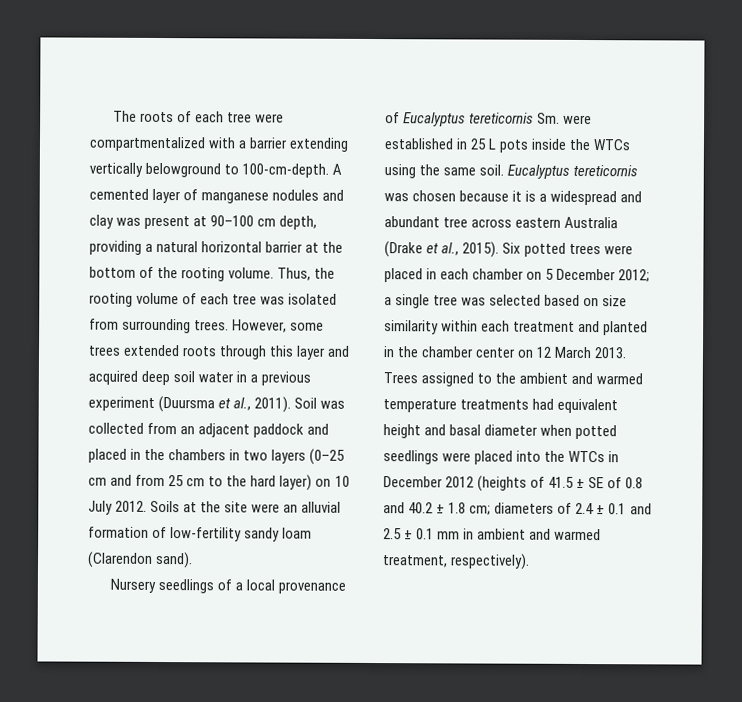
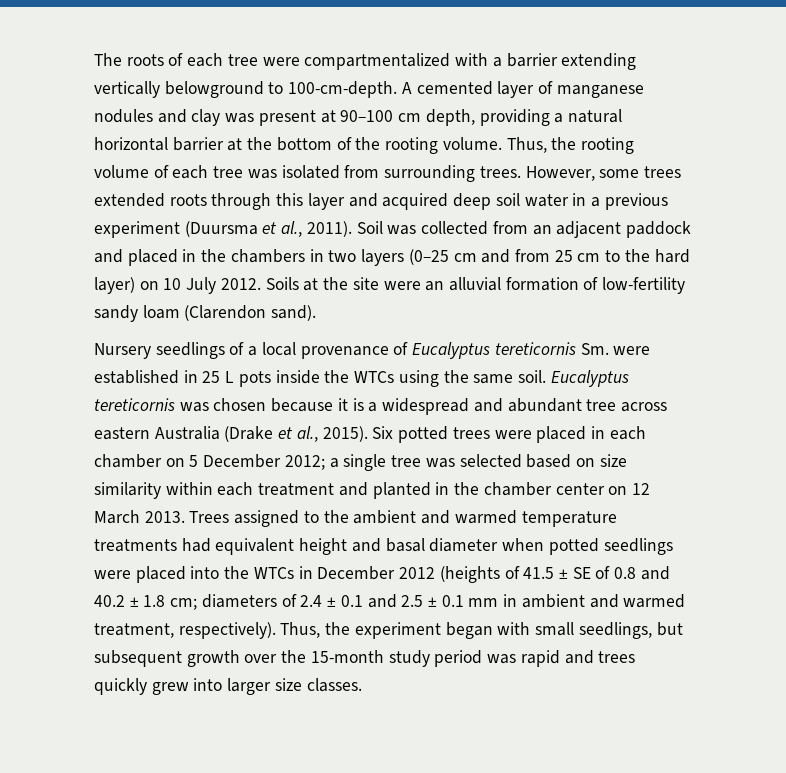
+ Thus, the experiment began with small seedlings, but subsequent growth over the 15-month study period was rapid and trees quickly grew into larger size classes.

